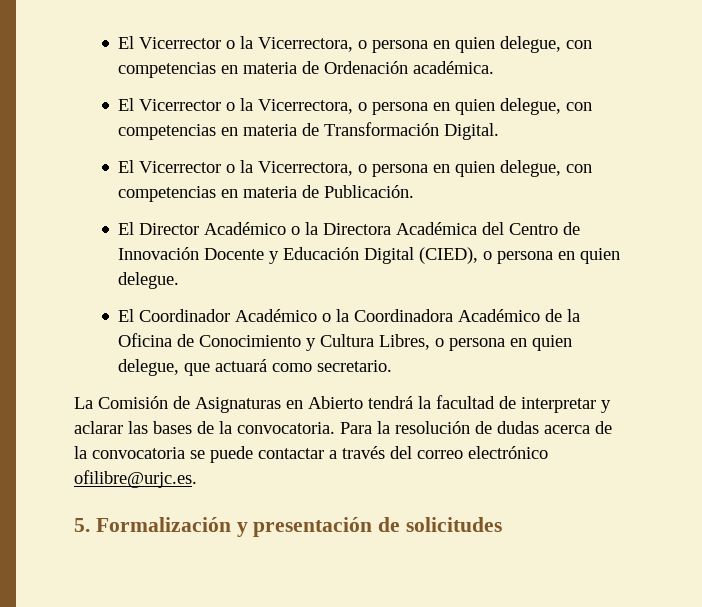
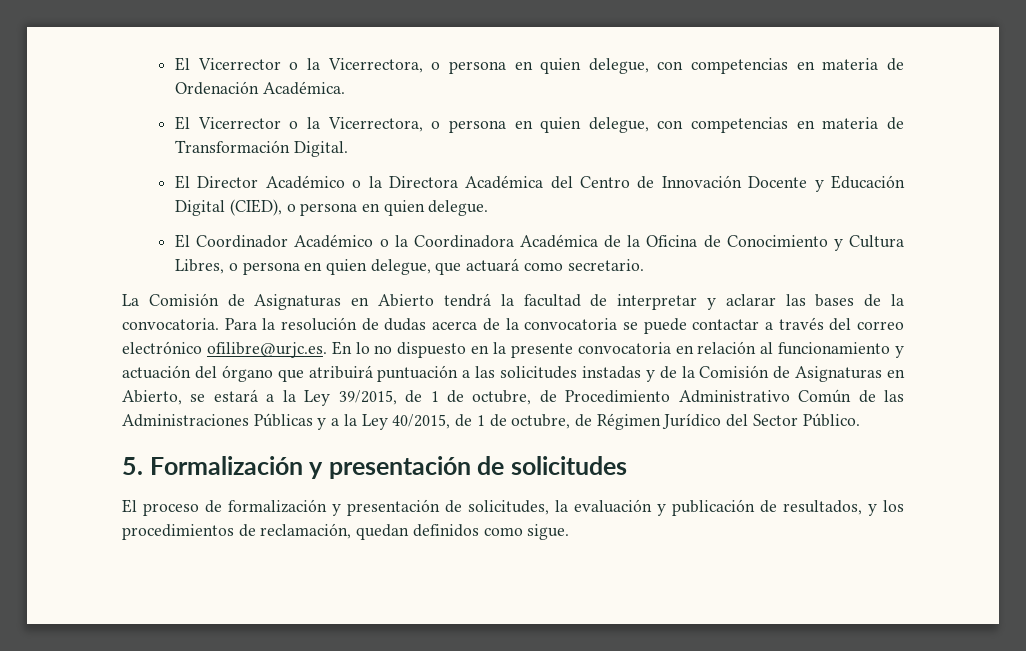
- El Vicerrector o la Vicerrectora, o persona en quien delegue, con competencias en materia de Ordenación académica.
+ El Vicerrector o la Vicerrectora, o persona en quien delegue, con competencias en materia de Ordenación Académica.
- El Vicerrector o la Vicerrectora, o persona en quien delegue, con competencias en materia de Publicación.
- El Coordinador Académico o la Coordinadora Académico de la Oficina de Conocimiento y Cultura Libres, o persona en quien delegue, que actuará como secretario.
+ El Coordinador Académico o la Coordinadora Académica de la Oficina de Conocimiento y Cultura Libres, o persona en quien delegue, que actuará como secretario.
- Para la resolución de dudas acerca de la convocatoria se puede contactar a través del correo electrónico ofilibre@urjc.es.
+ Para la resolución de dudas acerca de la convocatoria se puede contactar a través del correo electrónico ofilibre@urjc.es. En lo no dispuesto en la presente convocatoria en relación al funcionamiento y actuación del órgano que atribuirá puntuación a las solicitudes instadas y de la Comisión de Asignaturas en Abierto, se estará a la Ley 39/2015, de 1 de octubre, de Procedimiento Administrativo Común de las Administraciones Públicas y a la Ley 40/2015, de 1 de octubre, de Régimen Jurídico del Sector Público.
+ El proceso de formalización y presentación de solicitudes, la evaluación y publicación de resultados, y los procedimientos de reclamación, quedan definidos como sigue.

